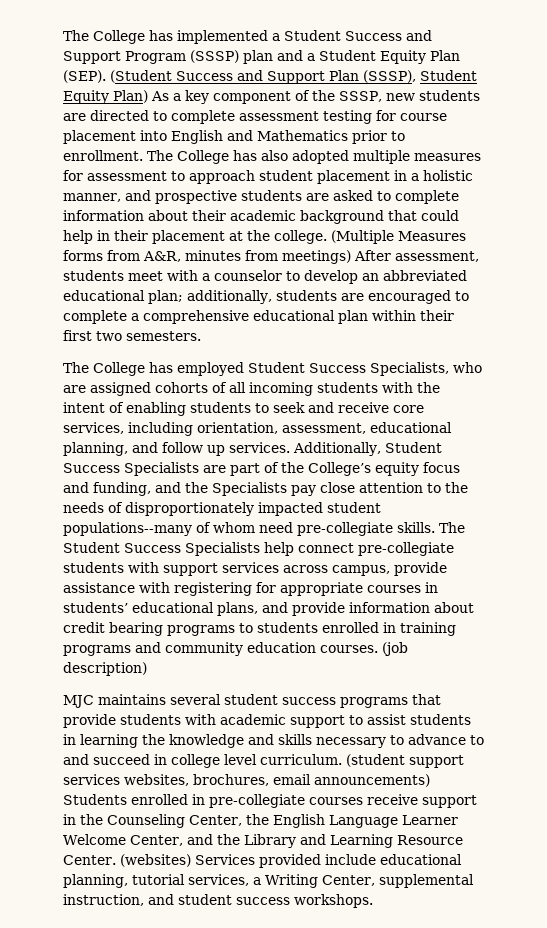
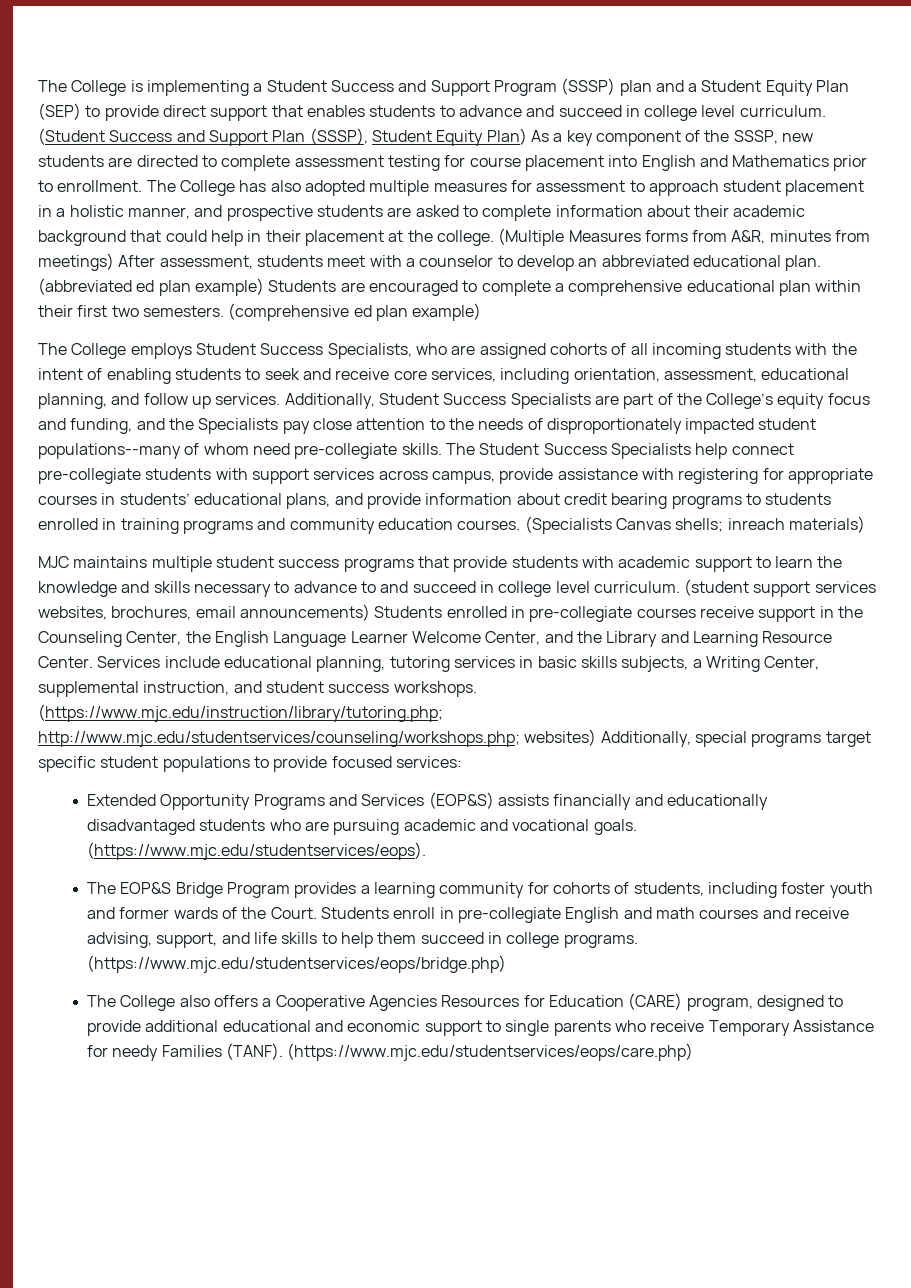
- The College has implemented a Student Success and Support Program (SSSP) plan and a Student Equity Plan (SEP).
+ The College is implementing a Student Success and Support Program (SSSP) plan and a Student Equity Plan (SEP) to provide direct support that enables students to advance and succeed in college level curriculum.
- (Multiple Measures forms from A&R, minutes from meetings) After assessment, students meet with a counselor to develop an abbreviated educational plan; additionally, students are encouraged to complete a comprehensive educational plan within their first two semesters.
- The College has employed Student Success Specialists, who are assigned cohorts of all incoming students with the intent of enabling students to seek and receive core services, including orientation, assessment, educational planning, and follow up services.
+ (Multiple Measures forms from A&R, minutes from meetings) After assessment, students meet with a counselor to develop an abbreviated educational plan. (abbreviated ed plan example) Students are encouraged to complete a comprehensive educational plan within their first two semesters. (comprehensive ed plan example)
+ The College employs Student Success Specialists, who are assigned cohorts of all incoming students with the intent of enabling students to seek and receive core services, including orientation, assessment, educational planning, and follow up services.
- (job description)
+ (Specialists Canvas shells; inreach materials)
- MJC maintains several student success programs that provide students with academic support to assist students in learning the knowledge and skills necessary to advance to and succeed in college level curriculum.
+ MJC maintains multiple student success programs that provide students with academic support to learn the knowledge and skills necessary to advance to and succeed in college level curriculum.
- (websites) Services provided include educational planning, tutorial services, a Writing Center, supplemental instruction, and student success workshops.
+ Services include educational planning, tutoring services in basic skills subjects, a Writing Center, supplemental instruction, and student success workshops.
+ (https://www.mjc.edu/instruction/library/tutoring.php; http://www.mjc.edu/studentservices/counseling/workshops.php; websites) Additionally, special programs target specific student populations to provide focused services:
+ Extended Opportunity Programs and Services (EOP&S) assists financially and educationally disadvantaged students who are pursuing academic and vocational goals. (https://www.mjc.edu/studentservices/eops).
+ The EOP&S Bridge Program provides a learning community for cohorts of students, including foster youth and former wards of the Court. Students enroll in pre-collegiate English and math courses and receive advising, support, and life skills to help them succeed in college programs. (https://www.mjc.edu/studentservices/eops/bridge.php)
+ The College also offers a Cooperative Agencies Resources for Education (CARE) program, designed to provide additional educational and economic support to single parents who receive Temporary Assistance for needy Families (TANF). (https://www.mjc.edu/studentservices/eops/care.php)

